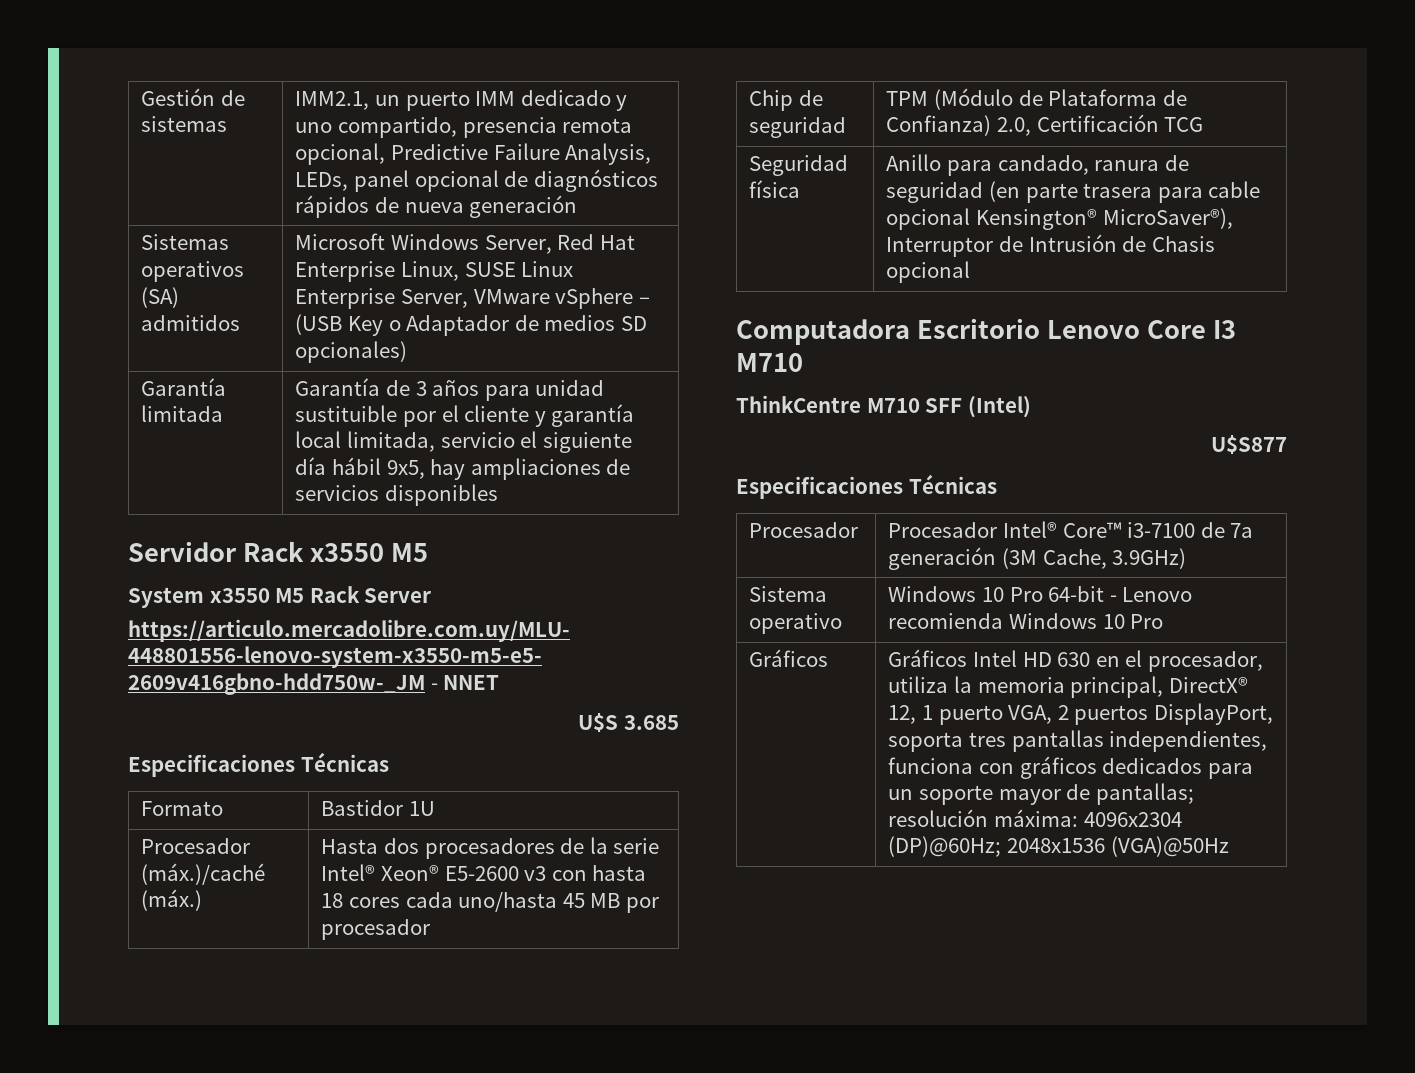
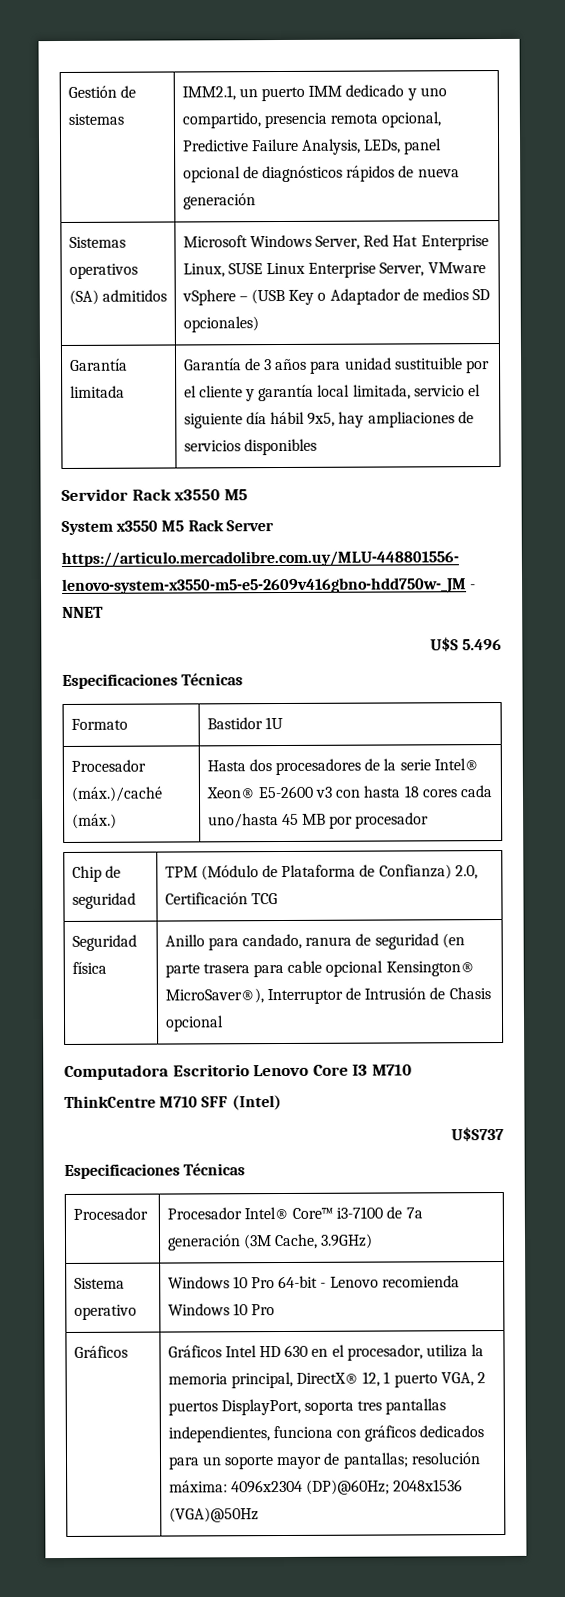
- U$S 3.685
+ U$S 5.496
- U$S877
+ U$S737

